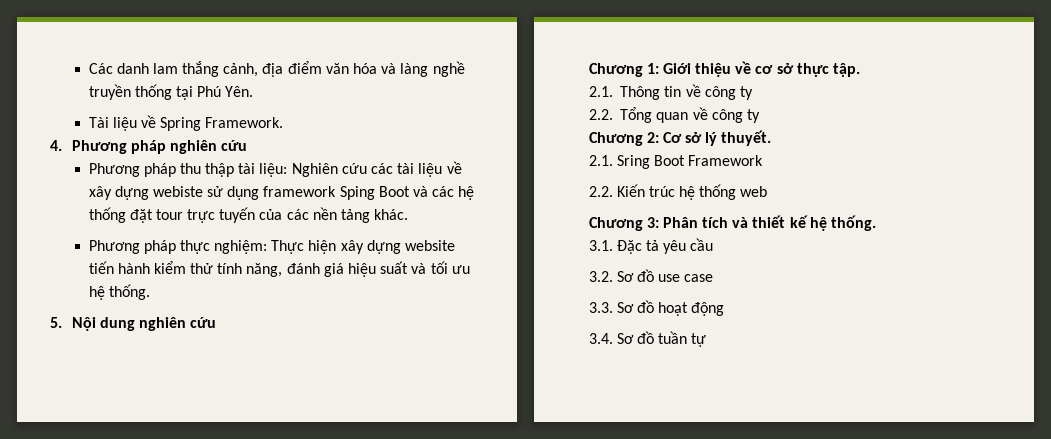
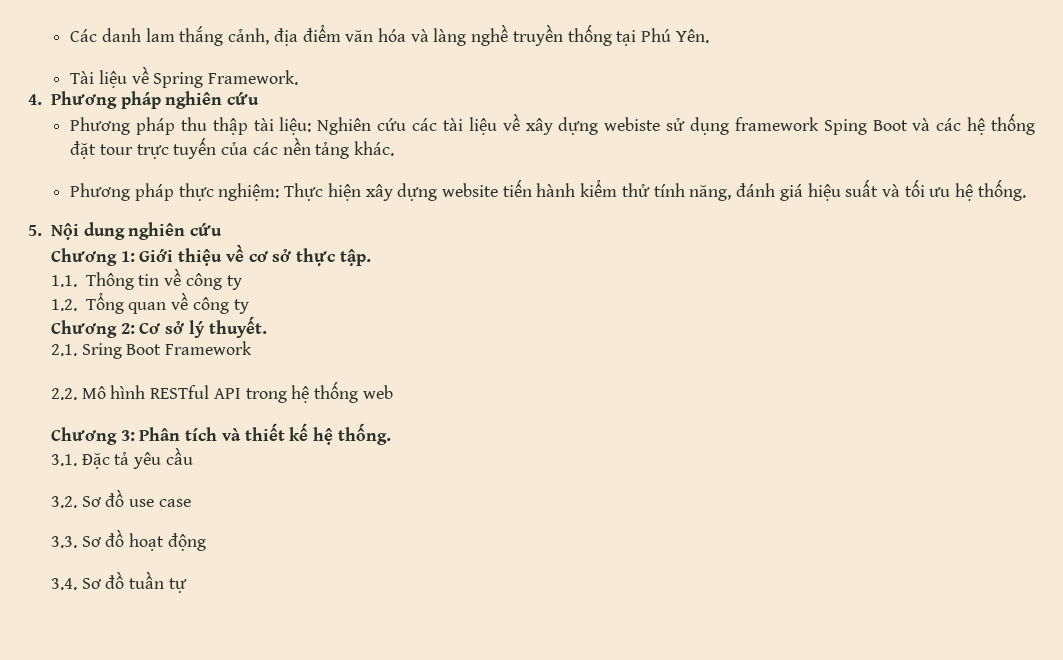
- 2.1. Thông tin về công ty
+ 1.1. Thông tin về công ty
- 2.2. Tổng quan về công ty
+ 1.2. Tổng quan về công ty
- 2.2. Kiến trúc hệ thống web
+ 2.2. Mô hình RESTful API trong hệ thống web

